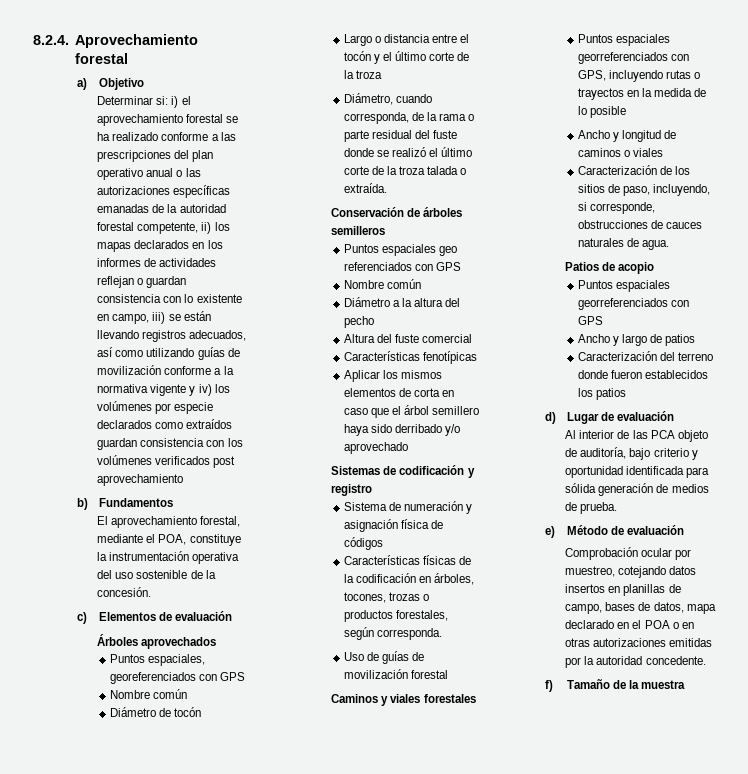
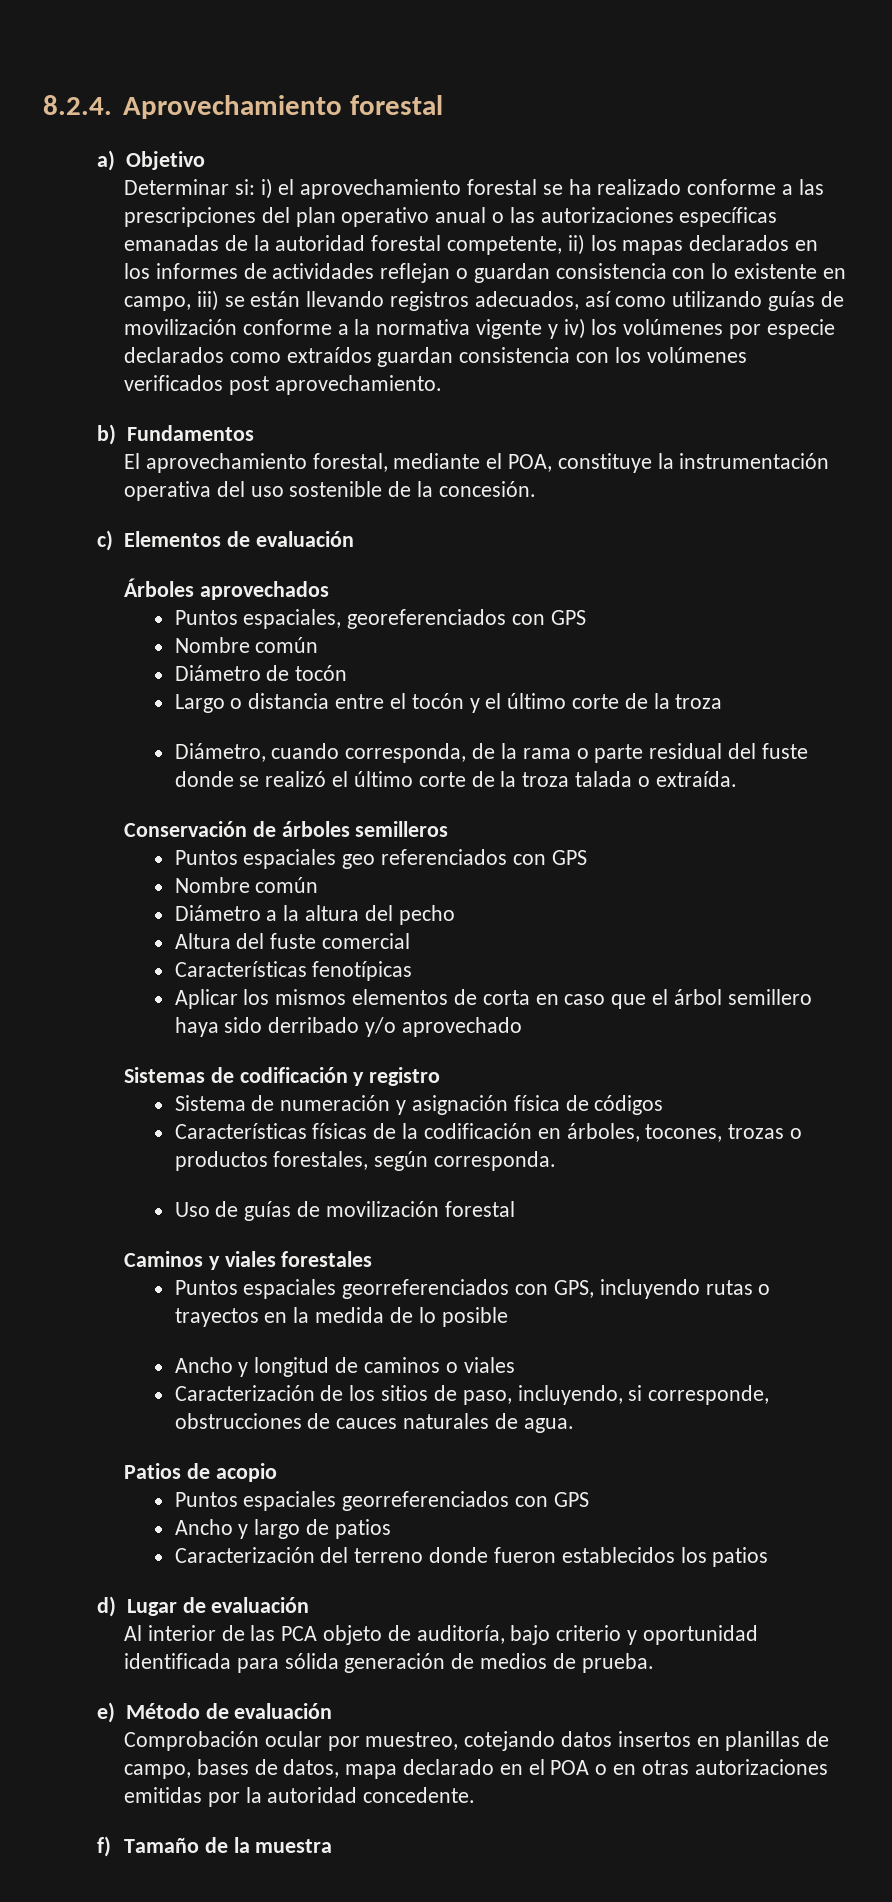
- i) el aprovechamiento forestal se ha realizado conforme a las prescripciones del plan operativo anual o las autorizaciones específicas emanadas de la autoridad forestal competente, ii) los mapas declarados en los informes de actividades reflejan o guardan consistencia con lo existente en campo, iii) se están llevando registros adecuados, así como utilizando guías de movilización conforme a la normativa vigente y iv) los volúmenes por especie declarados como extraídos guardan consistencia con los volúmenes verificados post aprovechamiento
+ i) el aprovechamiento forestal se ha realizado conforme a las prescripciones del plan operativo anual o las autorizaciones específicas emanadas de la autoridad forestal competente, ii) los mapas declarados en los informes de actividades reflejan o guardan consistencia con lo existente en campo, iii) se están llevando registros adecuados, así como utilizando guías de movilización conforme a la normativa vigente y iv) los volúmenes por especie declarados como extraídos guardan consistencia con los volúmenes verificados post aprovechamiento.

